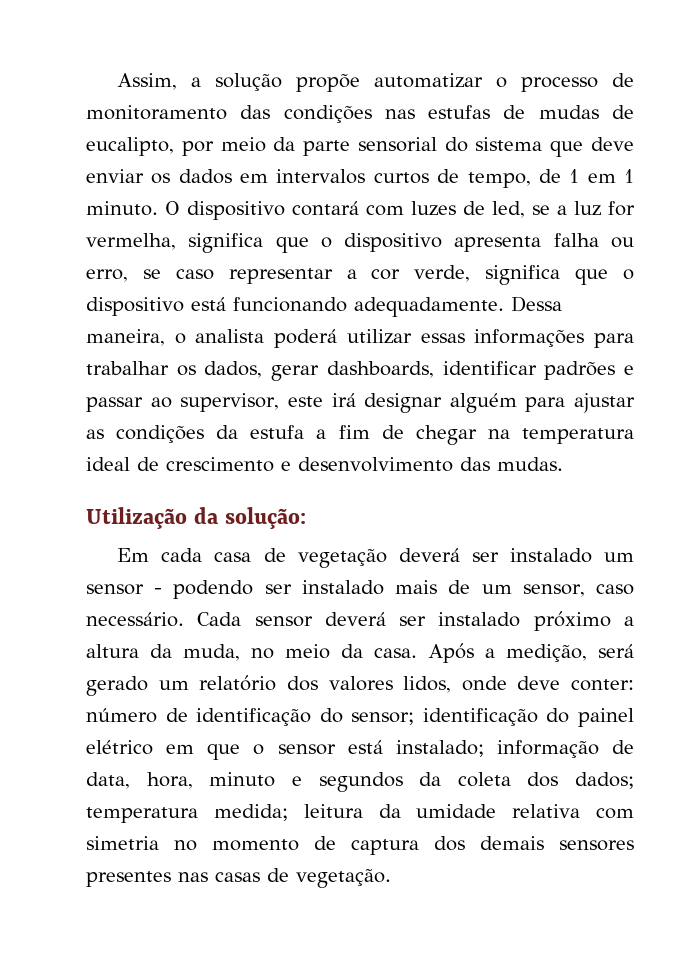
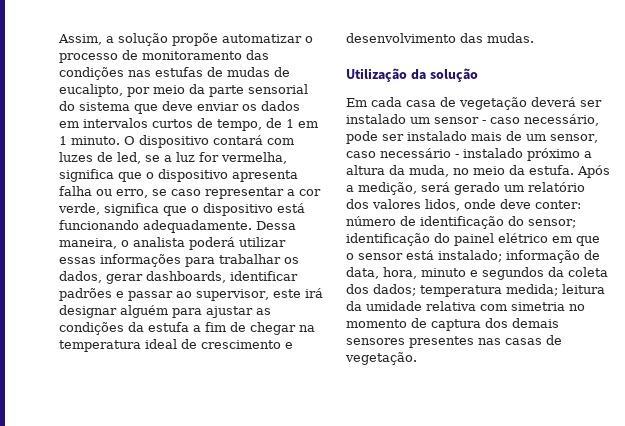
- Utilização da solução:
+ Utilização da solução
- Em cada casa de vegetação deverá ser instalado um sensor - podendo ser instalado mais de um sensor, caso necessário. Cada sensor deverá ser instalado próximo a altura da muda, no meio da casa.
+ Em cada casa de vegetação deverá ser instalado um sensor - caso necessário, pode ser instalado mais de um sensor, caso necessário - instalado próximo a altura da muda, no meio da estufa.

